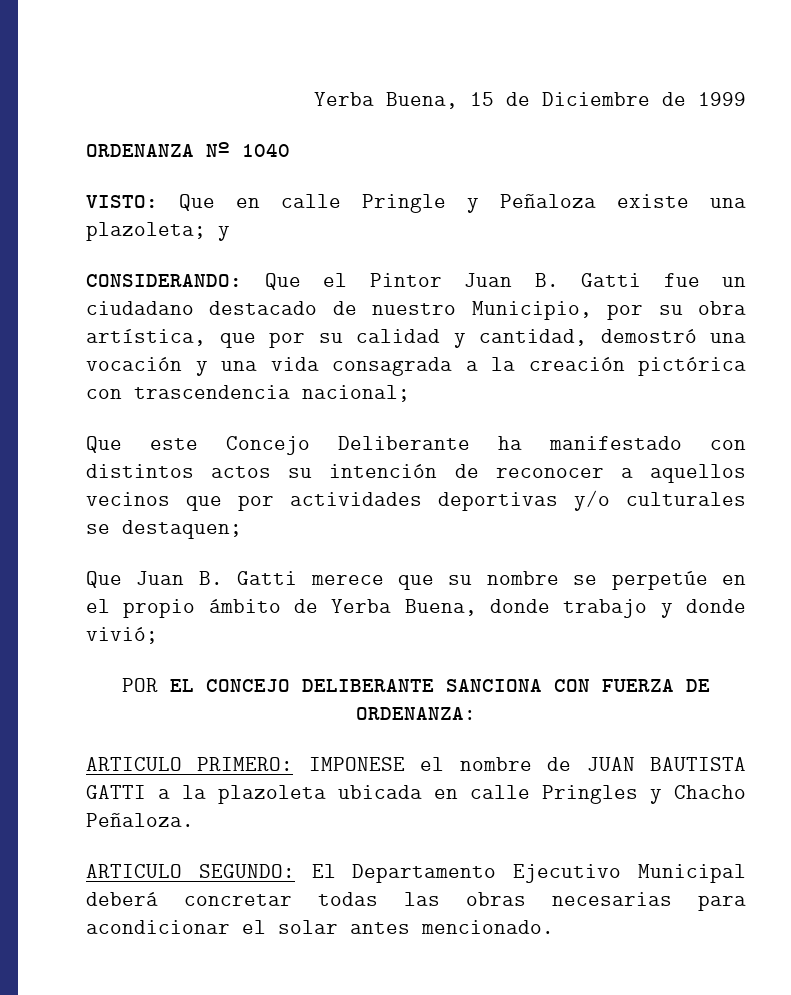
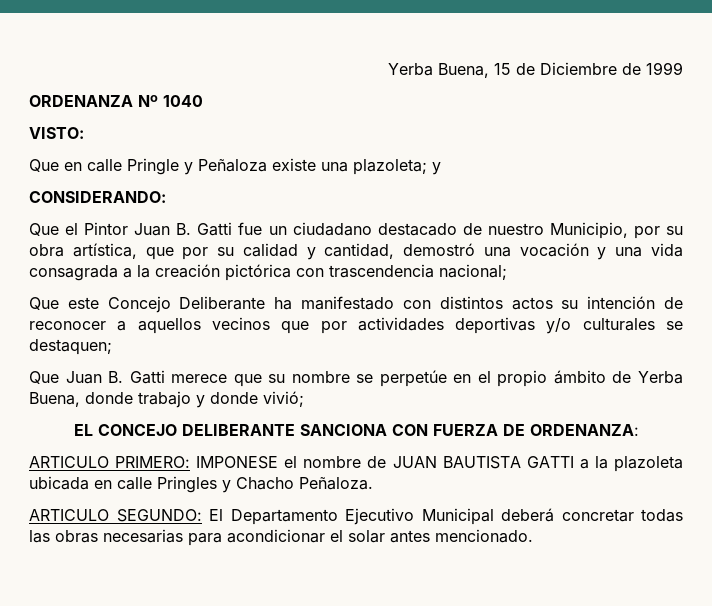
- VISTO: Que en calle Pringle y Peñaloza existe una plazoleta; y
+ VISTO:
+ Que en calle Pringle y Peñaloza existe una plazoleta; y
- CONSIDERANDO: Que el Pintor Juan B. Gatti fue un ciudadano destacado de nuestro Municipio, por su obra artística, que por su calidad y cantidad, demostró una vocación y una vida consagrada a la creación pictórica con trascendencia nacional;
+ CONSIDERANDO:
+ Que el Pintor Juan B. Gatti fue un ciudadano destacado de nuestro Municipio, por su obra artística, que por su calidad y cantidad, demostró una vocación y una vida consagrada a la creación pictórica con trascendencia nacional;
- POR EL CONCEJO DELIBERANTE SANCIONA CON FUERZA DE ORDENANZA:
+ EL CONCEJO DELIBERANTE SANCIONA CON FUERZA DE ORDENANZA:

